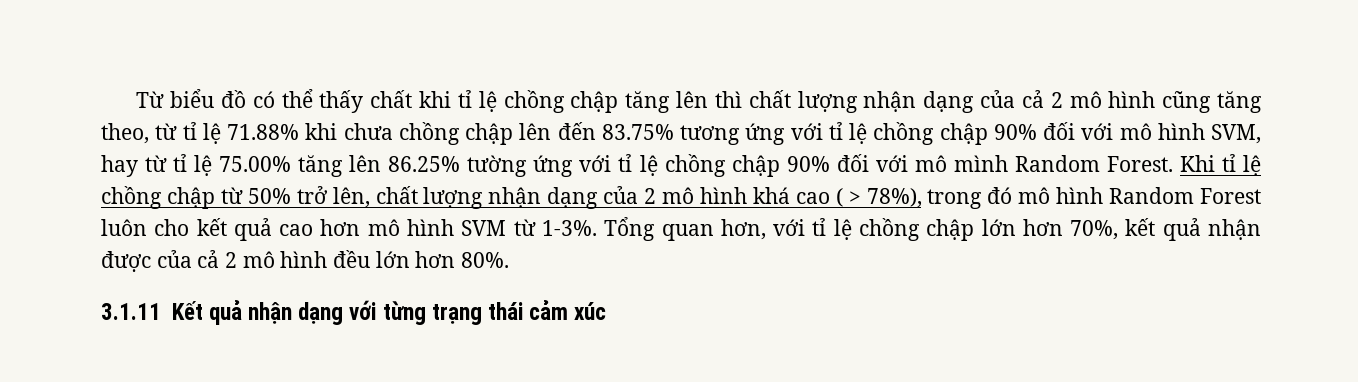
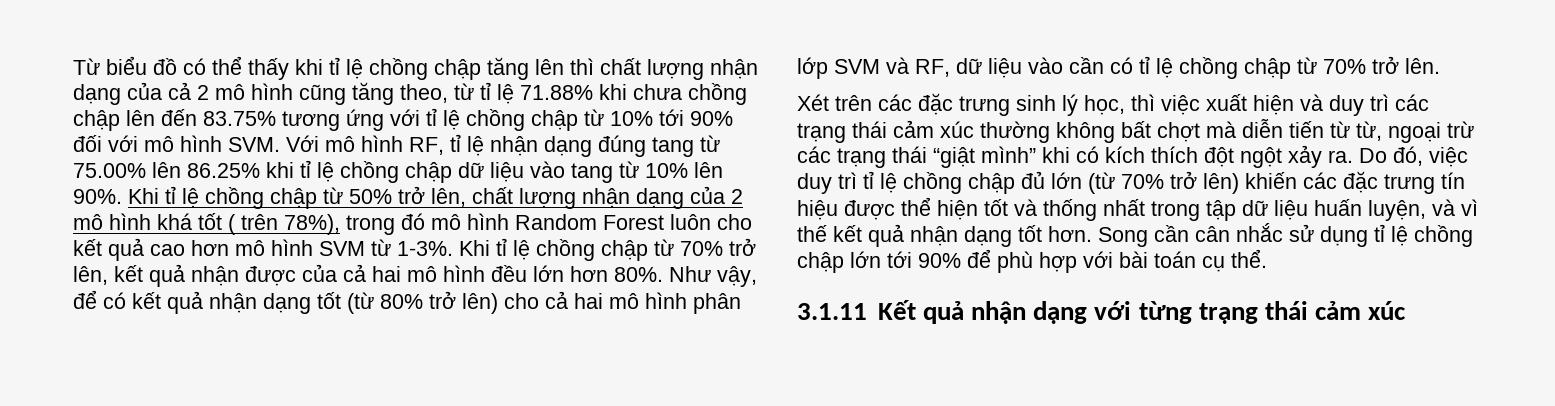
- Từ biểu đồ có thể thấy chất khi tỉ lệ chồng chập tăng lên thì chất lượng nhận dạng của cả 2 mô hình cũng tăng theo, từ tỉ lệ 71.88% khi chưa chồng chập lên đến 83.75% tương ứng với tỉ lệ chồng chập 90% đối với mô hình SVM, hay từ tỉ lệ 75.00% tăng lên 86.25% tường ứng với tỉ lệ chồng chập 90% đối với mô mình Random Forest.
+ Từ biểu đồ có thể thấy khi tỉ lệ chồng chập tăng lên thì chất lượng nhận dạng của cả 2 mô hình cũng tăng theo, từ tỉ lệ 71.88% khi chưa chồng chập lên đến 83.75% tương ứng với tỉ lệ chồng chập từ 10% tới 90% đối với mô hình SVM. Với mô hình RF, tỉ lệ nhận dạng đúng tang từ 75.00% lên 86.25% khi tỉ lệ chồng chập dữ liệu vào tang từ 10% lên 90%.
- Khi tỉ lệ chồng chập từ 50% trở lên, chất lượng nhận dạng của 2 mô hình khá cao ( > 78%), trong đó mô hình Random Forest luôn cho kết quả cao hơn mô hình SVM từ 1-3%.
+ Khi tỉ lệ chồng chập từ 50% trở lên, chất lượng nhận dạng của 2 mô hình khá tốt ( trên 78%), trong đó mô hình Random Forest luôn cho kết quả cao hơn mô hình SVM từ 1-3%.
- Tổng quan hơn, với tỉ lệ chồng chập lớn hơn 70%, kết quả nhận được của cả 2 mô hình đều lớn hơn 80%.
+ Khi tỉ lệ chồng chập từ 70% trở lên, kết quả nhận được của cả hai mô hình đều lớn hơn 80%. Như vậy, để có kết quả nhận dạng tốt (từ 80% trở lên) cho cả hai mô hình phân lớp SVM và RF, dữ liệu vào cần có tỉ lệ chồng chập từ 70% trở lên.
+ Xét trên các đặc trưng sinh lý học, thì việc xuất hiện và duy trì các trạng thái cảm xúc thường không bất chợt mà diễn tiến từ từ, ngoại trừ các trạng thái “giật mình” khi có kích thích đột ngột xảy ra. Do đó, việc duy trì tỉ lệ chồng chập đủ lớn (từ 70% trở lên) khiến các đặc trưng tín hiệu được thể hiện tốt và thống nhất trong tập dữ liệu huấn luyện, và vì thế kết quả nhận dạng tốt hơn. Song cần cân nhắc sử dụng tỉ lệ chồng chập lớn tới 90% để phù hợp với bài toán cụ thể.

